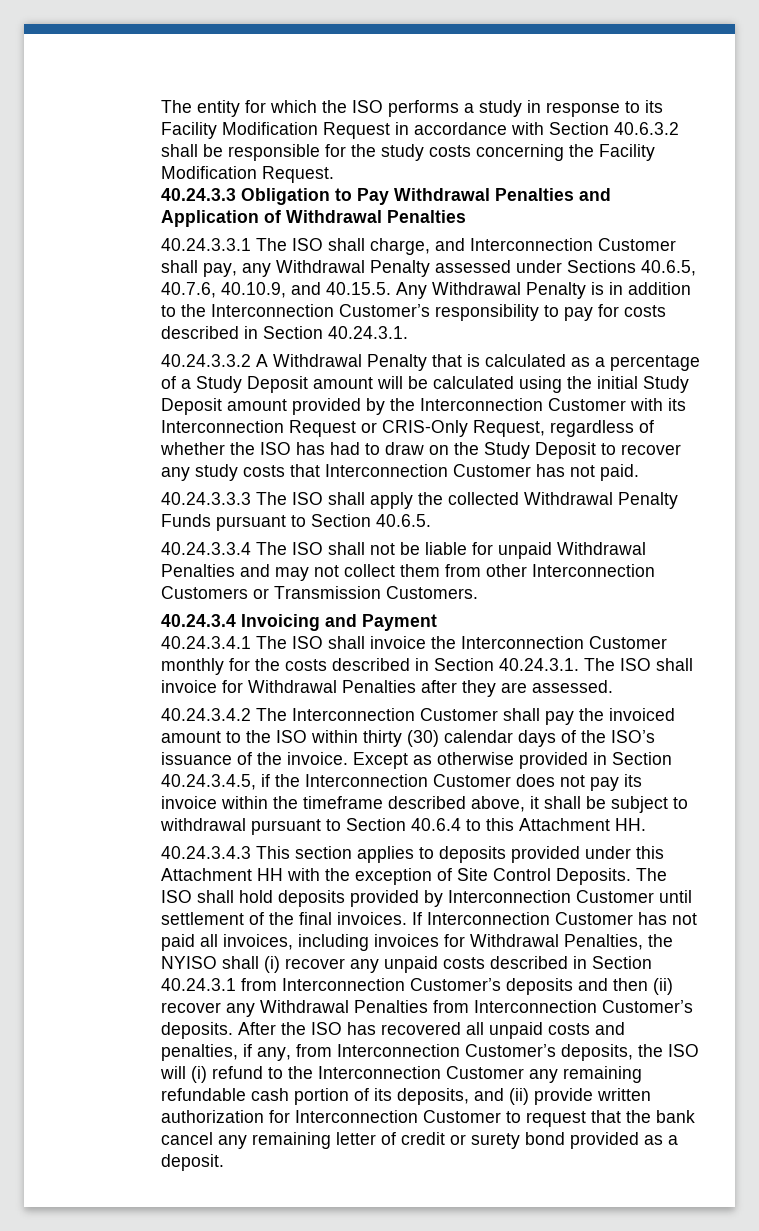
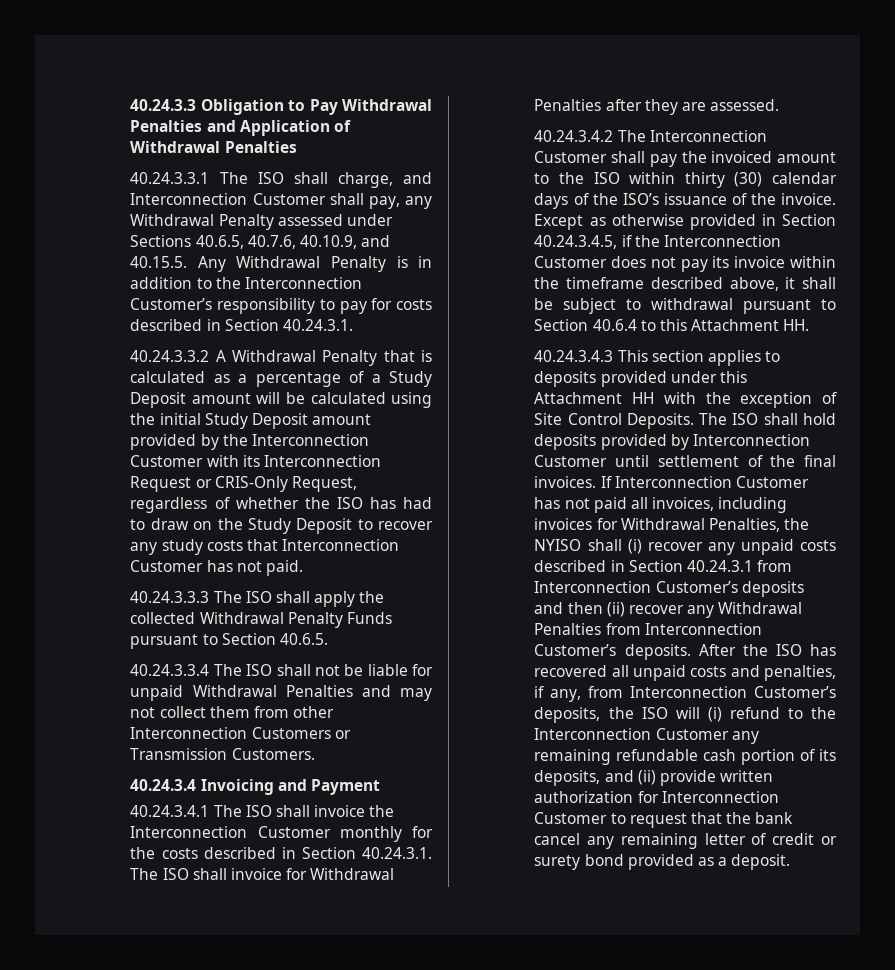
- The entity for which the ISO performs a study in response to its Facility Modification Request in accordance with Section 40.6.3.2 shall be responsible for the study costs concerning the Facility Modification Request.

